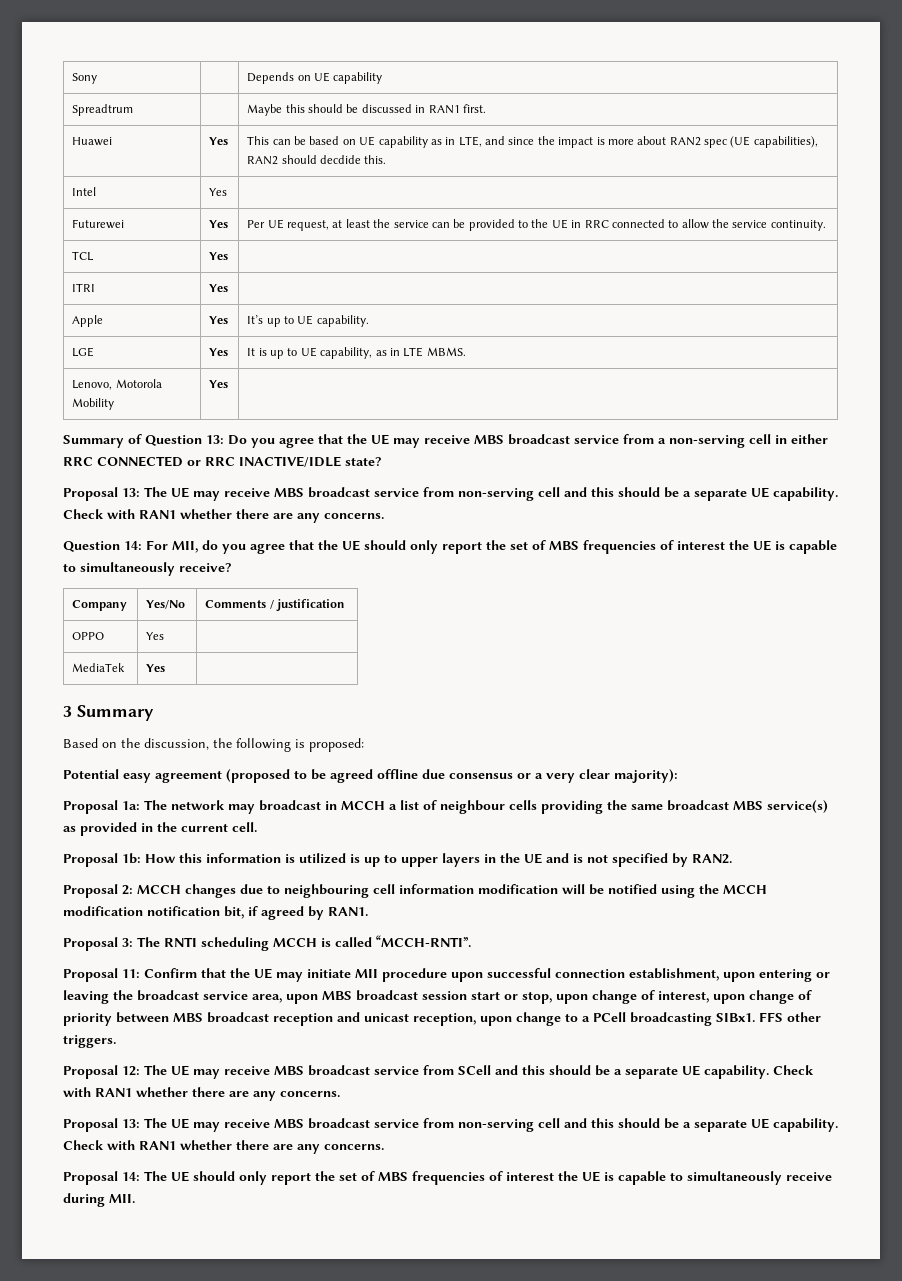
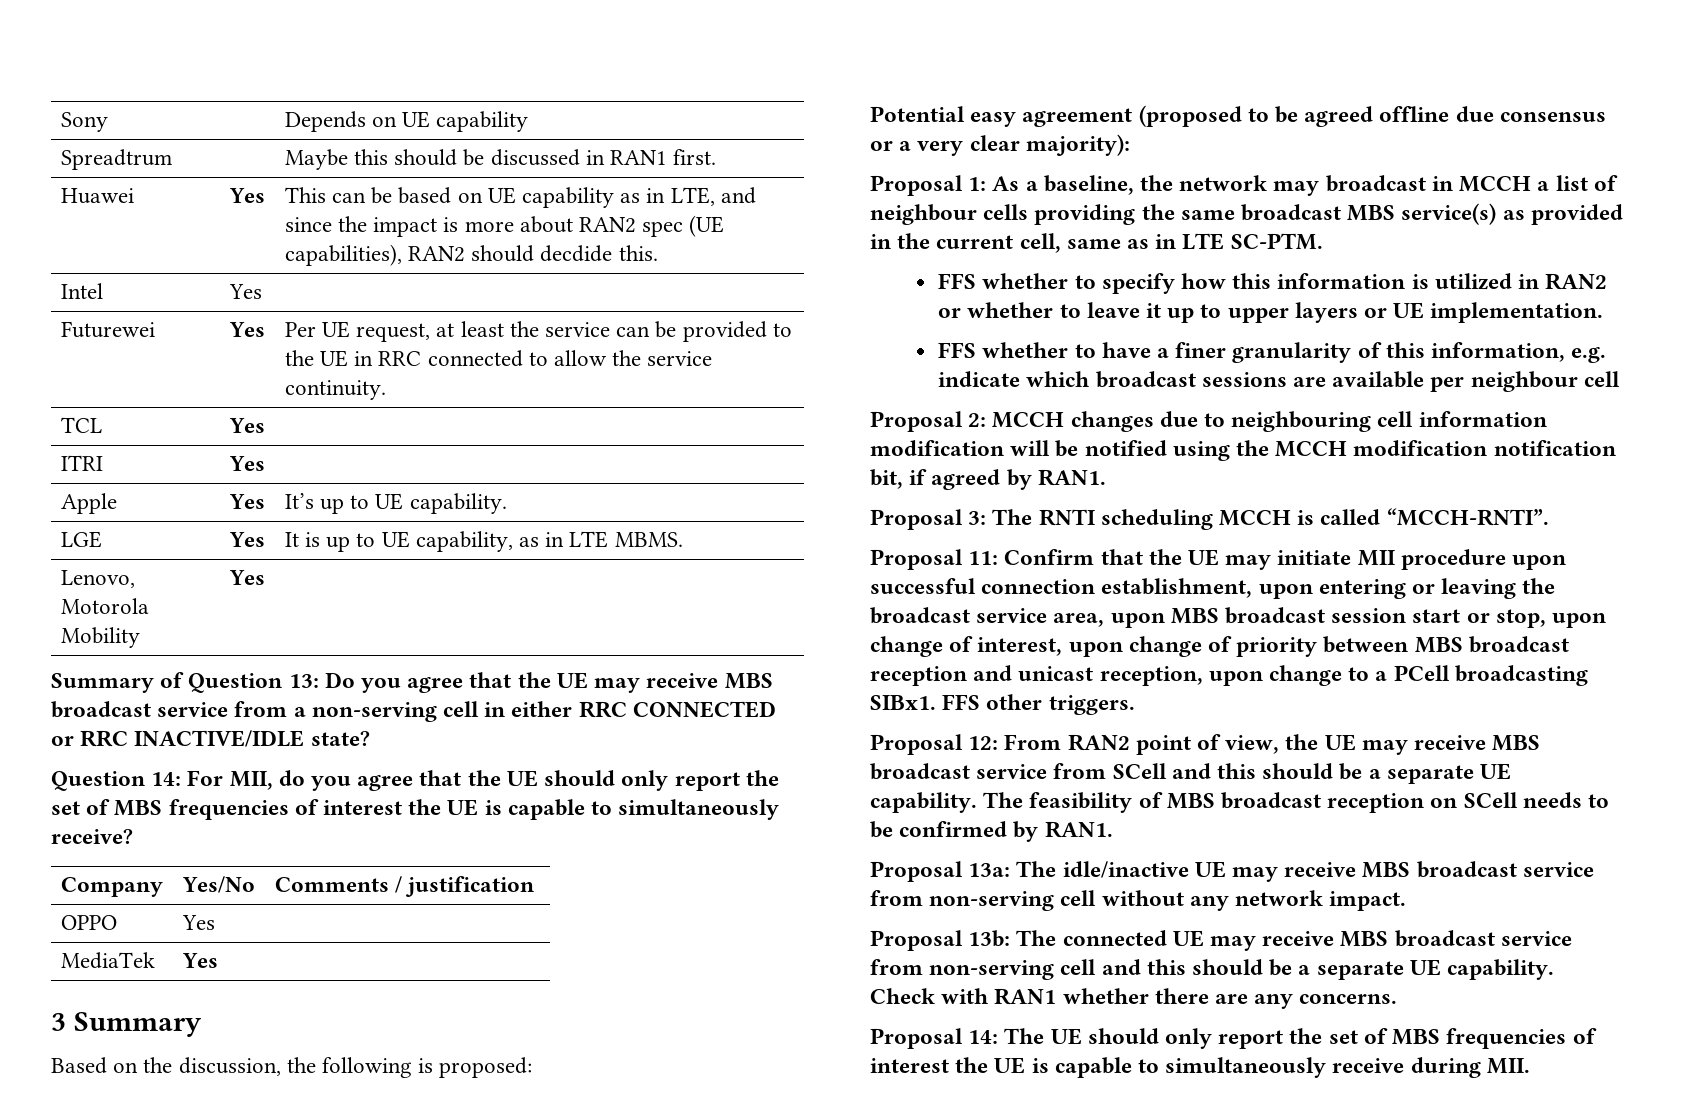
  Summary of Question 13: Do you agree that the UE may receive MBS broadcast service from a non-serving cell in either RRC CONNECTED or RRC INACTIVE/IDLE state?
- Proposal 13: The UE may receive MBS broadcast service from non-serving cell and this should be a separate UE capability. Check with RAN1 whether there are any concerns.
- Proposal 1a: The network may broadcast in MCCH a list of neighbour cells providing the same broadcast MBS service(s) as provided in the current cell.
- Proposal 1b: How this information is utilized is up to upper layers in the UE and is not specified by RAN2.
+ Proposal 1: As a baseline, the network may broadcast in MCCH a list of neighbour cells providing the same broadcast MBS service(s) as provided in the current cell, same as in LTE SC-PTM.
+ FFS whether to specify how this information is utilized in RAN2 or whether to leave it up to upper layers or UE implementation.
+ FFS whether to have a finer granularity of this information, e.g. indicate which broadcast sessions are available per neighbour cell
- Proposal 12: The UE may receive MBS broadcast service from SCell and this should be a separate UE capability. Check with RAN1 whether there are any concerns.
- Proposal 13: The UE may receive MBS broadcast service from non-serving cell and this should be a separate UE capability.
+ Proposal 12: From RAN2 point of view, the UE may receive MBS broadcast service from SCell and this should be a separate UE capability. The feasibility of MBS broadcast reception on SCell needs to be confirmed by RAN1.
+ Proposal 13a: The idle/inactive UE may receive MBS broadcast service from non-serving cell without any network impact.
+ Proposal 13b: The connected UE may receive MBS broadcast service from non-serving cell and this should be a separate UE capability.

